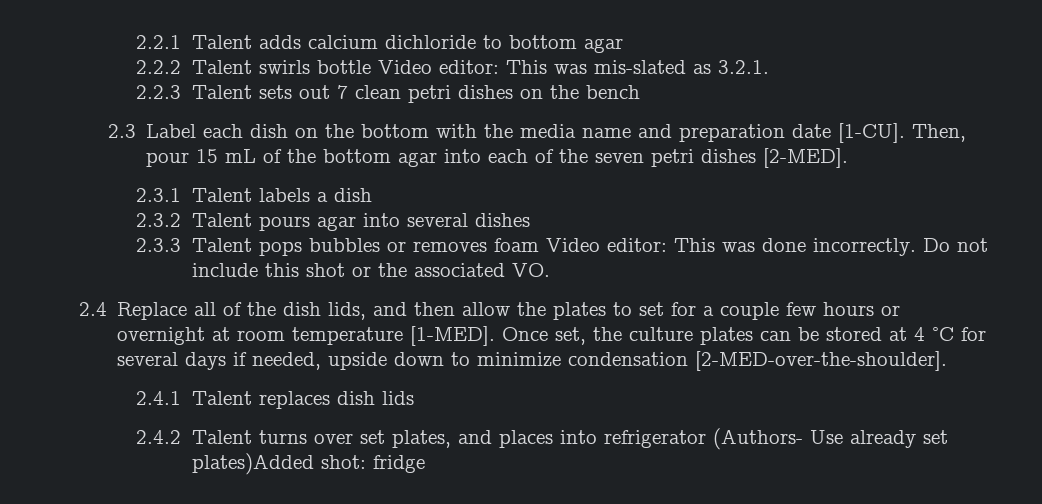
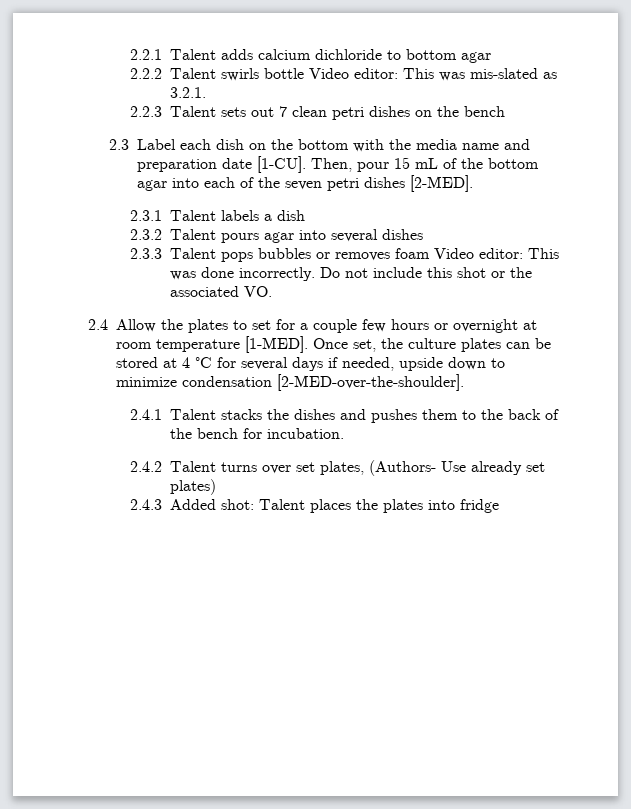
- 2.4 Replace all of the dish lids, and then allow the plates to set for a couple few hours or overnight at room temperature [1-MED].
+ 2.4 Allow the plates to set for a couple few hours or overnight at room temperature [1-MED].
- 2.4.1 Talent replaces dish lids
+ 2.4.1 Talent stacks the dishes and pushes them to the back of the bench for incubation.
- 2.4.2 Talent turns over set plates, and places into refrigerator (Authors- Use already set plates)Added shot: fridge
+ 2.4.2 Talent turns over set plates, (Authors- Use already set plates)
+ 2.4.3 Added shot: Talent places the plates into fridge

